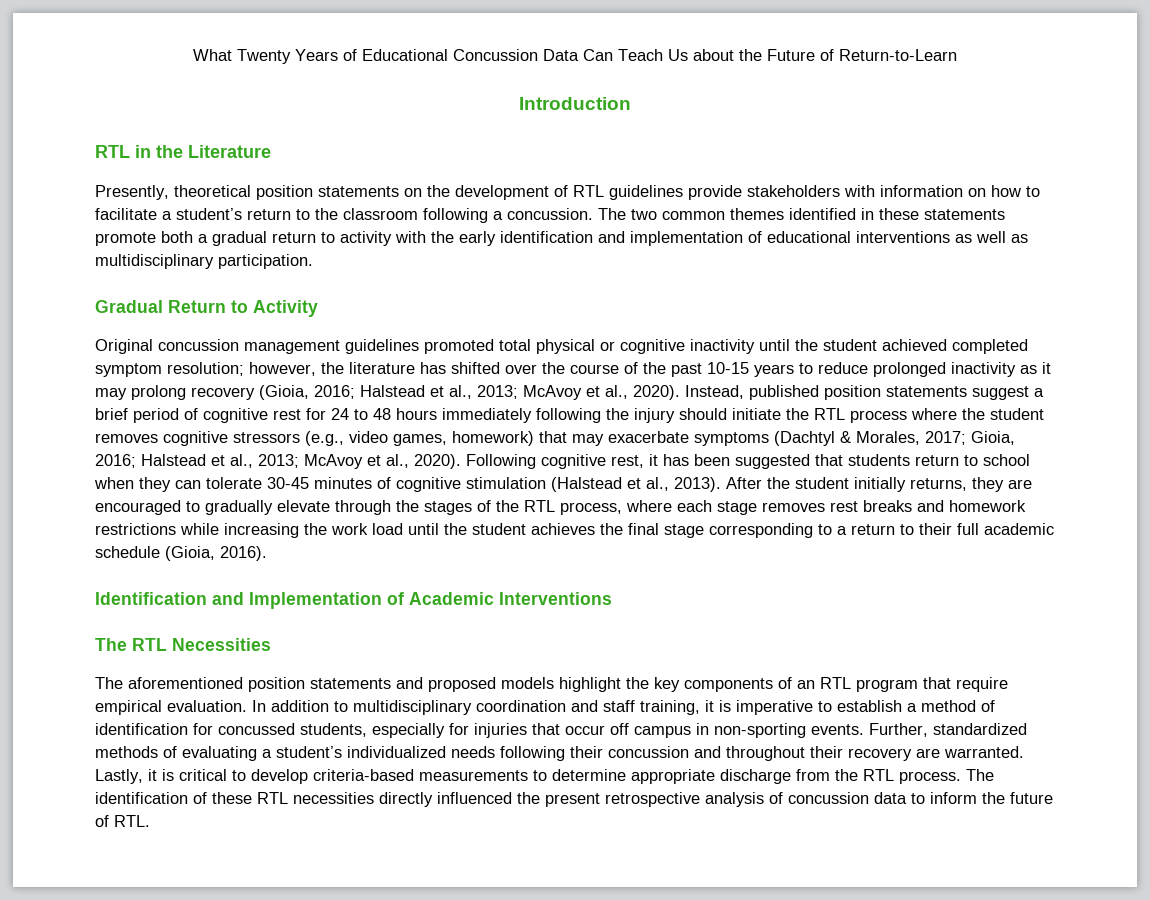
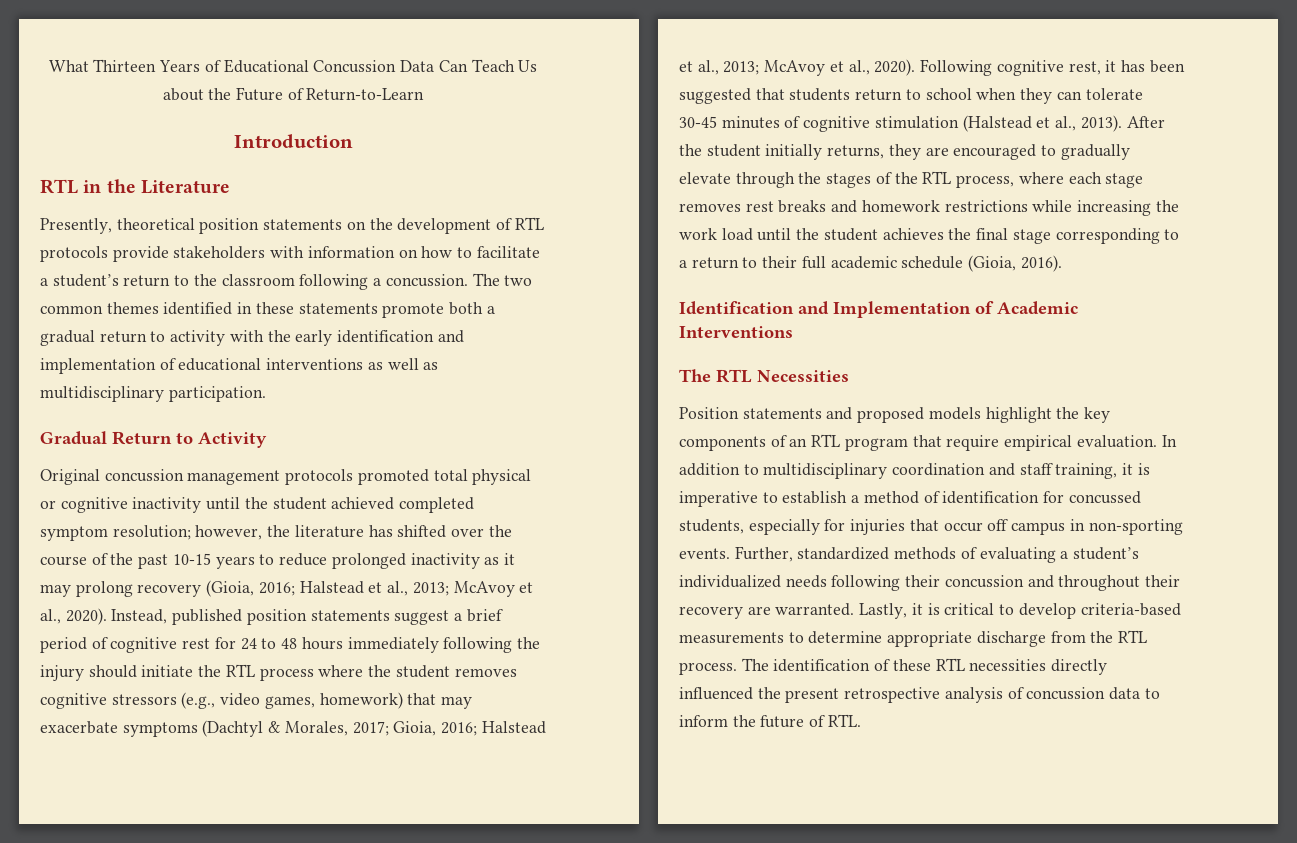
- What Twenty Years of Educational Concussion Data Can Teach Us about the Future of Return-to-Learn
+ What Thirteen Years of Educational Concussion Data Can Teach Us about the Future of Return-to-Learn
- Presently, theoretical position statements on the development of RTL guidelines provide stakeholders with information on how to facilitate a student’s return to the classroom following a concussion.
+ Presently, theoretical position statements on the development of RTL protocols provide stakeholders with information on how to facilitate a student’s return to the classroom following a concussion.
- Original concussion management guidelines promoted total physical or cognitive inactivity until the student achieved completed symptom resolution; however, the literature has shifted over the course of the past 10-15 years to reduce prolonged inactivity as it may prolong recovery (Gioia, 2016; Halstead et al., 2013; McAvoy et al., 2020).
+ Original concussion management protocols promoted total physical or cognitive inactivity until the student achieved completed symptom resolution; however, the literature has shifted over the course of the past 10-15 years to reduce prolonged inactivity as it may prolong recovery (Gioia, 2016; Halstead et al., 2013; McAvoy et al., 2020).
- The aforementioned position statements and proposed models highlight the key components of an RTL program that require empirical evaluation.
+ Position statements and proposed models highlight the key components of an RTL program that require empirical evaluation.

